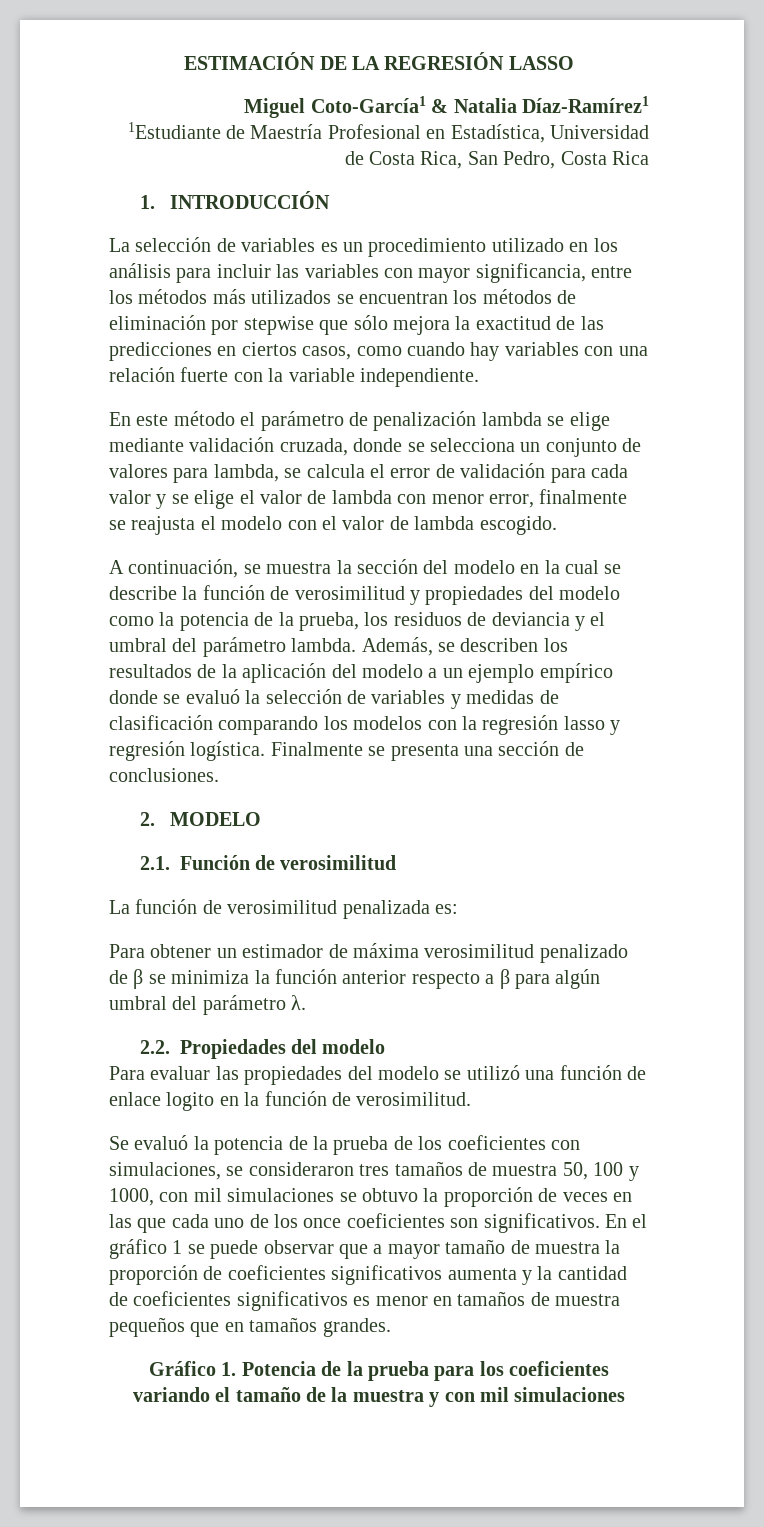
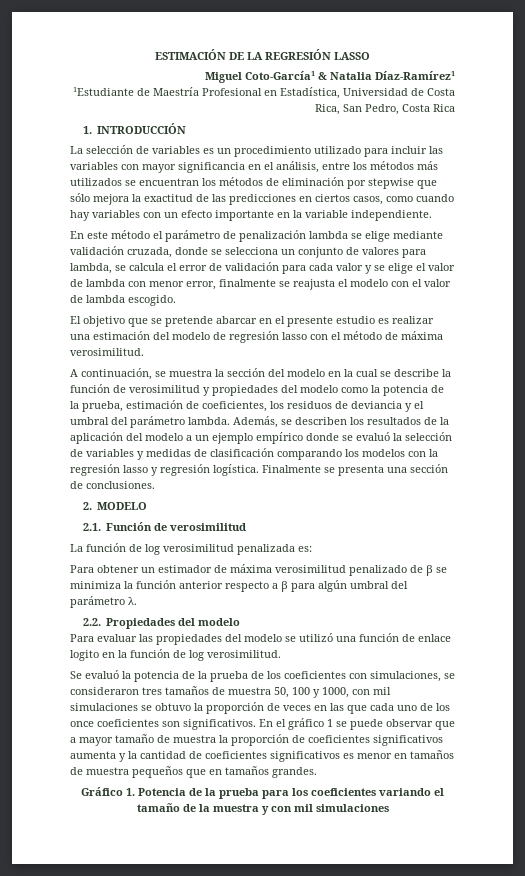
- La selección de variables es un procedimiento utilizado en los análisis para incluir las variables con mayor significancia, entre los métodos más utilizados se encuentran los métodos de eliminación por stepwise que sólo mejora la exactitud de las predicciones en ciertos casos, como cuando hay variables con una relación fuerte con la variable independiente.
+ La selección de variables es un procedimiento utilizado para incluir las variables con mayor significancia en el análisis, entre los métodos más utilizados se encuentran los métodos de eliminación por stepwise que sólo mejora la exactitud de las predicciones en ciertos casos, como cuando hay variables con un efecto importante en la variable independiente.
+ El objetivo que se pretende abarcar en el presente estudio es realizar una estimación del modelo de regresión lasso con el método de máxima verosimilitud.
- A continuación, se muestra la sección del modelo en la cual se describe la función de verosimilitud y propiedades del modelo como la potencia de la prueba, los residuos de deviancia y el umbral del parámetro lambda.
+ A continuación, se muestra la sección del modelo en la cual se describe la función de verosimilitud y propiedades del modelo como la potencia de la prueba, estimación de coeficientes, los residuos de deviancia y el umbral del parámetro lambda.
- La función de verosimilitud penalizada es:
+ La función de log verosimilitud penalizada es:
- Para evaluar las propiedades del modelo se utilizó una función de enlace logito en la función de verosimilitud.
+ Para evaluar las propiedades del modelo se utilizó una función de enlace logito en la función de log verosimilitud.

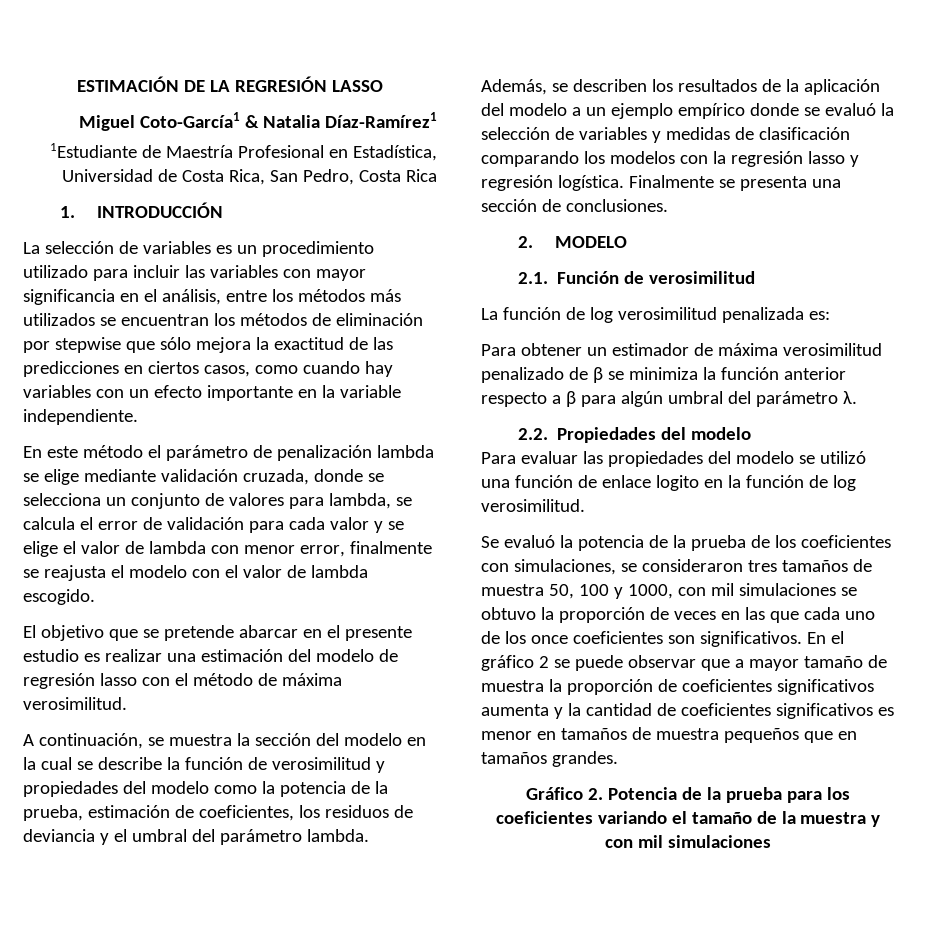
- En el gráfico 1 se puede observar que a mayor tamaño de muestra la proporción de coeficientes significativos aumenta y la cantidad de coeficientes significativos es menor en tamaños de muestra pequeños que en tamaños grandes.
+ En el gráfico 2 se puede observar que a mayor tamaño de muestra la proporción de coeficientes significativos aumenta y la cantidad de coeficientes significativos es menor en tamaños de muestra pequeños que en tamaños grandes.
- Gráfico 1. Potencia de la prueba para los coeficientes variando el tamaño de la muestra y con mil simulaciones
+ Gráfico 2. Potencia de la prueba para los coeficientes variando el tamaño de la muestra y con mil simulaciones

